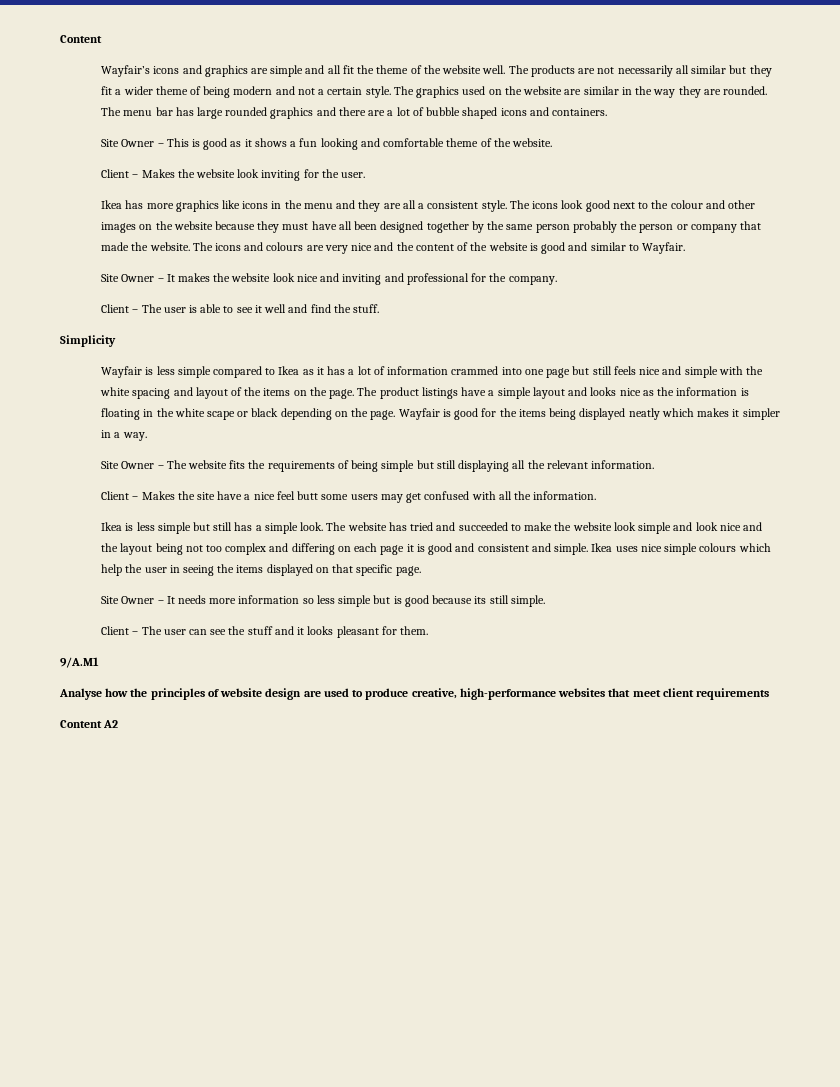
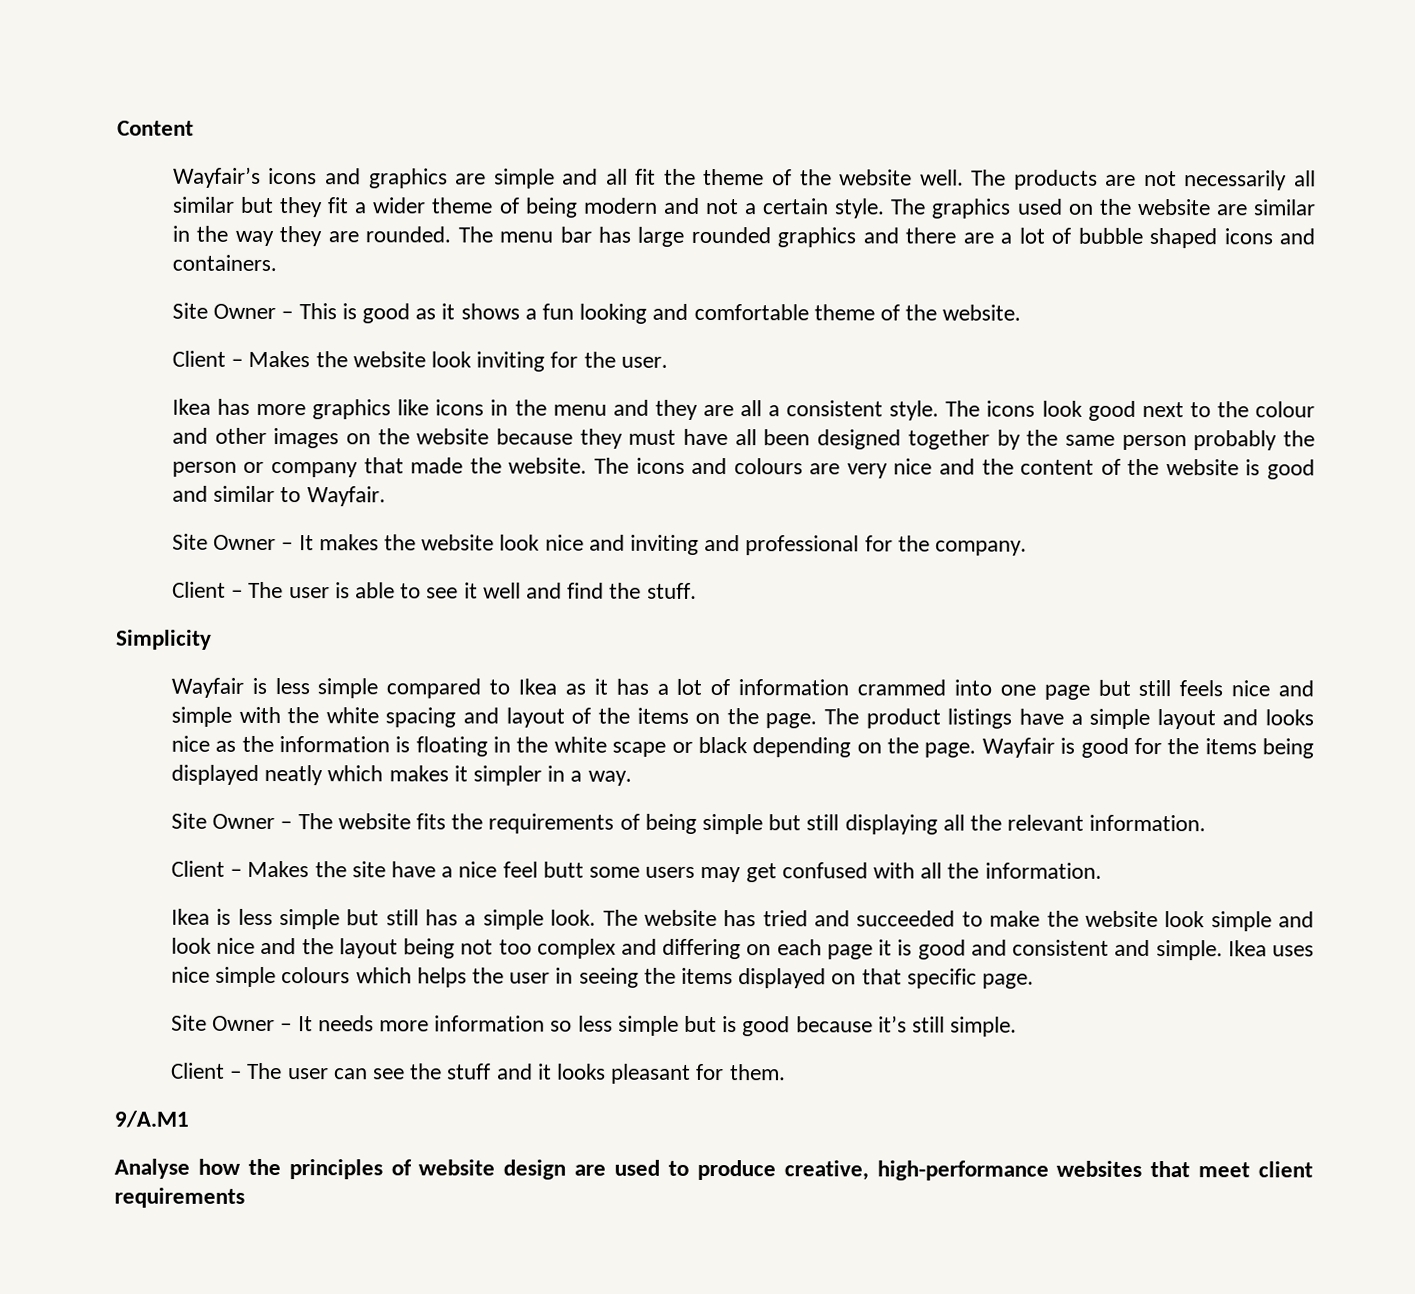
- Ikea uses nice simple colours which help the user in seeing the items displayed on that specific page.
+ Ikea uses nice simple colours which helps the user in seeing the items displayed on that specific page.
- Site Owner – It needs more information so less simple but is good because its still simple.
+ Site Owner – It needs more information so less simple but is good because it’s still simple.
- Content A2

